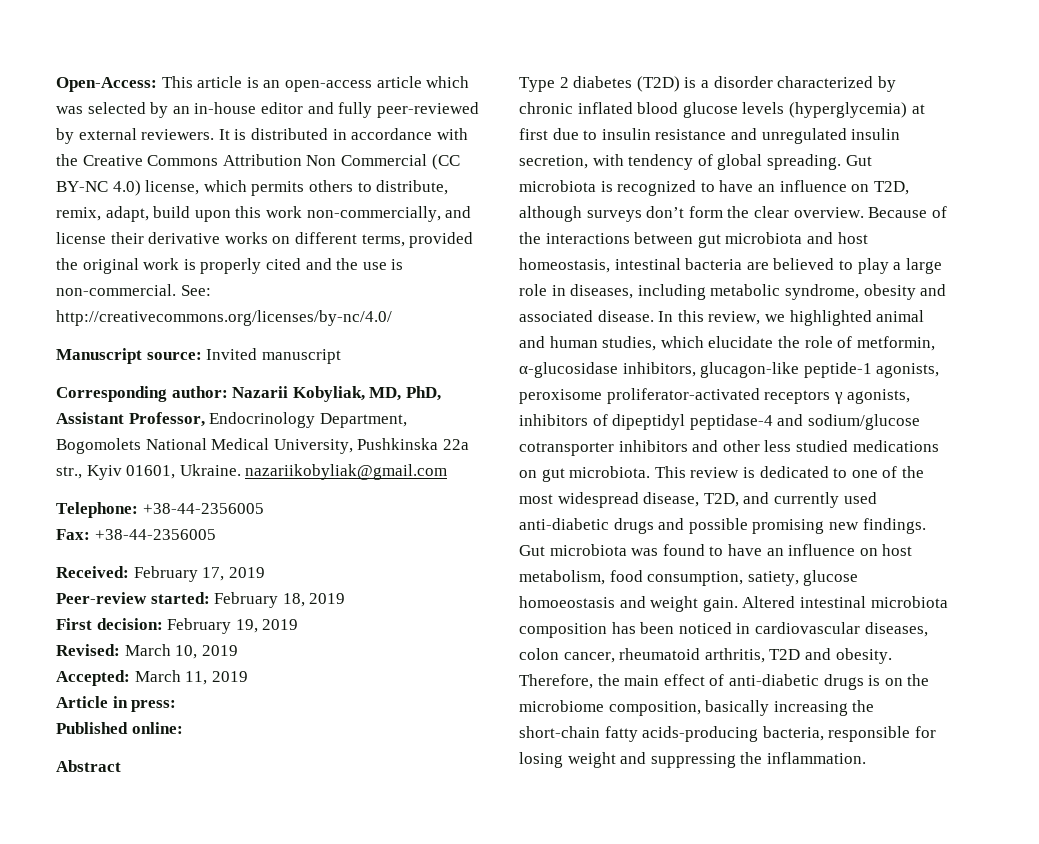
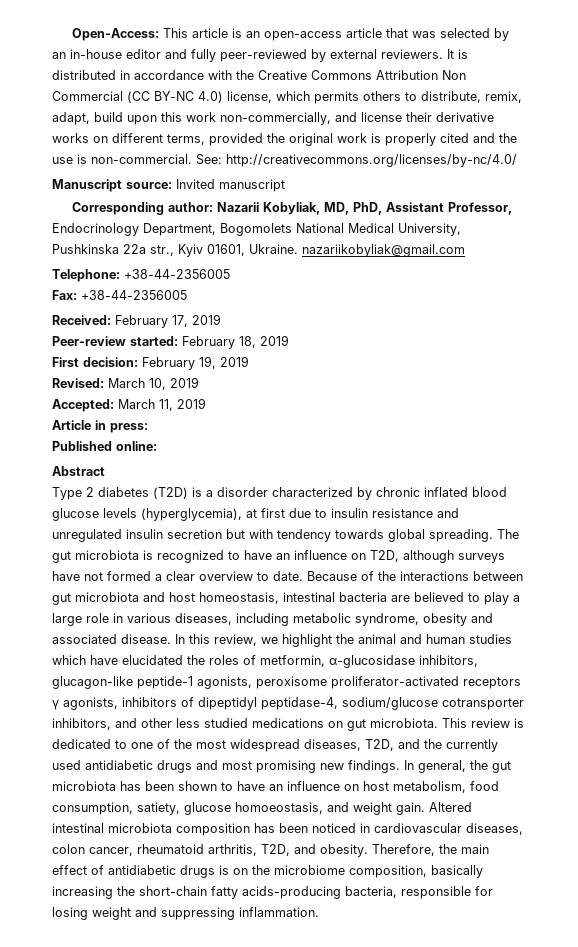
- Open-Access: This article is an open-access article which was selected by an in-house editor and fully peer-reviewed by external reviewers.
+ Open-Access: This article is an open-access article that was selected by an in-house editor and fully peer-reviewed by external reviewers.
- Type 2 diabetes (T2D) is a disorder characterized by chronic inflated blood glucose levels (hyperglycemia) at first due to insulin resistance and unregulated insulin secretion, with tendency of global spreading.
+ Type 2 diabetes (T2D) is a disorder characterized by chronic inflated blood glucose levels (hyperglycemia), at first due to insulin resistance and unregulated insulin secretion but with tendency towards global spreading.
- Gut microbiota is recognized to have an influence on T2D, although surveys don’t form the clear overview.
+ The gut microbiota is recognized to have an influence on T2D, although surveys have not formed a clear overview to date.
- Because of the interactions between gut microbiota and host homeostasis, intestinal bacteria are believed to play a large role in diseases, including metabolic syndrome, obesity and associated disease.
+ Because of the interactions between gut microbiota and host homeostasis, intestinal bacteria are believed to play a large role in various diseases, including metabolic syndrome, obesity and associated disease.
- In this review, we highlighted animal and human studies, which elucidate the role of metformin, α-glucosidase inhibitors, glucagon-like peptide-1 agonists, peroxisome proliferator-activated receptors γ agonists, inhibitors of dipeptidyl peptidase-4 and sodium/glucose cotransporter inhibitors and other less studied medications on gut microbiota.
+ In this review, we highlight the animal and human studies which have elucidated the roles of metformin, α-glucosidase inhibitors, glucagon-like peptide-1 agonists, peroxisome proliferator-activated receptors γ agonists, inhibitors of dipeptidyl peptidase-4, sodium/glucose cotransporter inhibitors, and other less studied medications on gut microbiota.
- This review is dedicated to one of the most widespread disease, T2D, and currently used anti-diabetic drugs and possible promising new findings.
+ This review is dedicated to one of the most widespread diseases, T2D, and the currently used antidiabetic drugs and most promising new findings.
- Gut microbiota was found to have an influence on host metabolism, food consumption, satiety, glucose homoeostasis and weight gain.
+ In general, the gut microbiota has been shown to have an influence on host metabolism, food consumption, satiety, glucose homoeostasis, and weight gain.
- Altered intestinal microbiota composition has been noticed in cardiovascular diseases, colon cancer, rheumatoid arthritis, T2D and obesity.
+ Altered intestinal microbiota composition has been noticed in cardiovascular diseases, colon cancer, rheumatoid arthritis, T2D, and obesity.
- Therefore, the main effect of anti-diabetic drugs is on the microbiome composition, basically increasing the short-chain fatty acids-producing bacteria, responsible for losing weight and suppressing the inflammation.
+ Therefore, the main effect of antidiabetic drugs is on the microbiome composition, basically increasing the short-chain fatty acids-producing bacteria, responsible for losing weight and suppressing inflammation.

